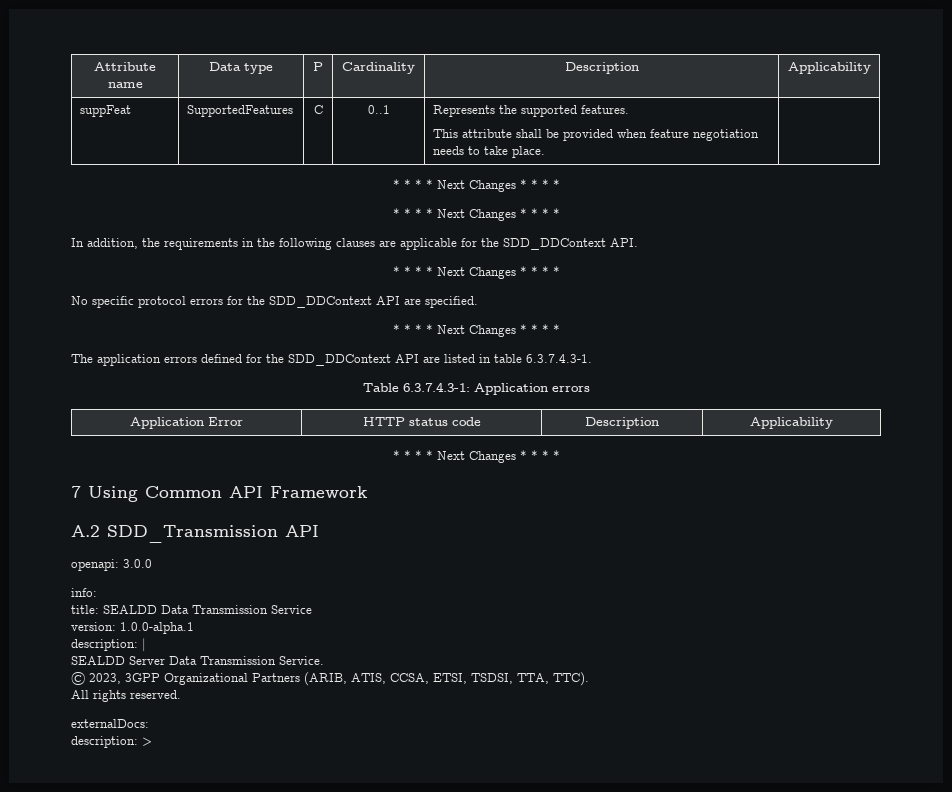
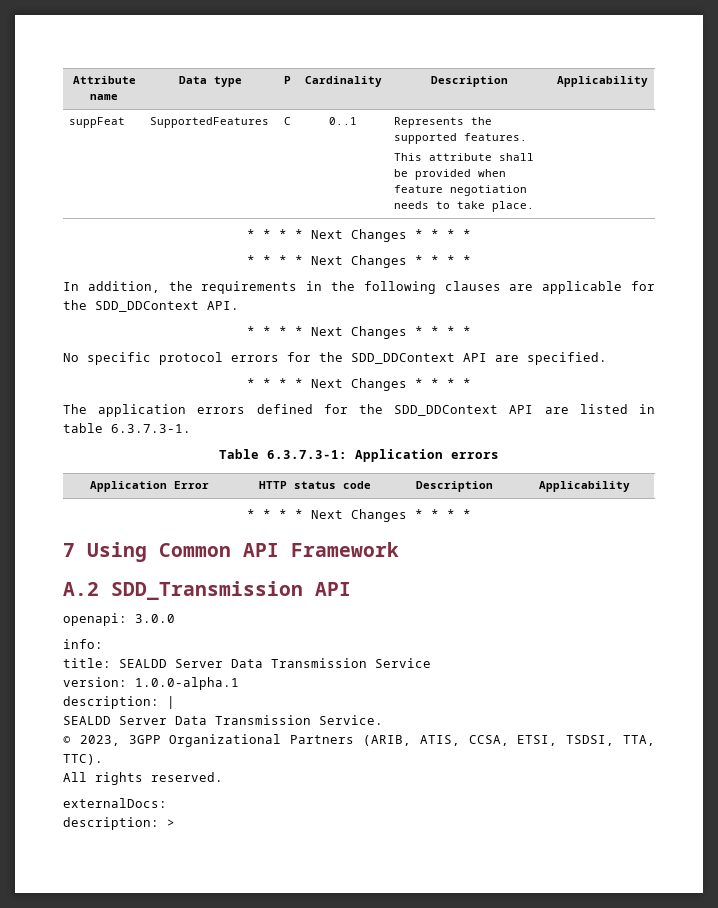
- The application errors defined for the SDD_DDContext API are listed in table 6.3.7.4.3-1.
+ The application errors defined for the SDD_DDContext API are listed in table 6.3.7.3-1.
- Table 6.3.7.4.3-1: Application errors
+ Table 6.3.7.3-1: Application errors
- title: SEALDD Data Transmission Service
+ title: SEALDD Server Data Transmission Service

